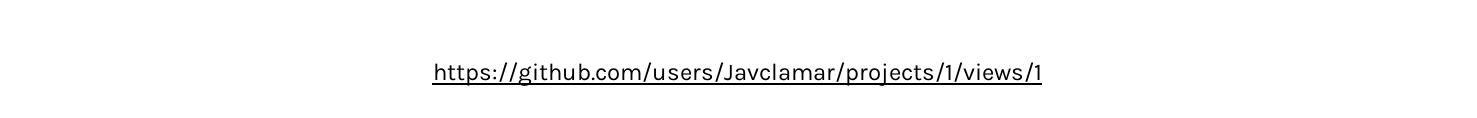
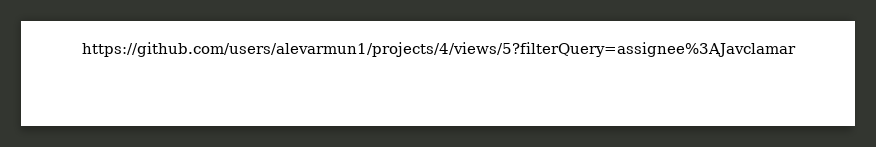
- https://github.com/users/Javclamar/projects/1/views/1
+ https://github.com/users/alevarmun1/projects/4/views/5?filterQuery=assignee%3AJavclamar

